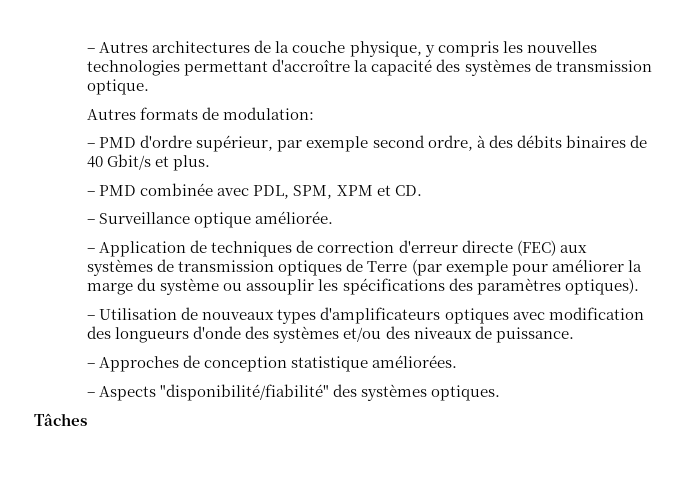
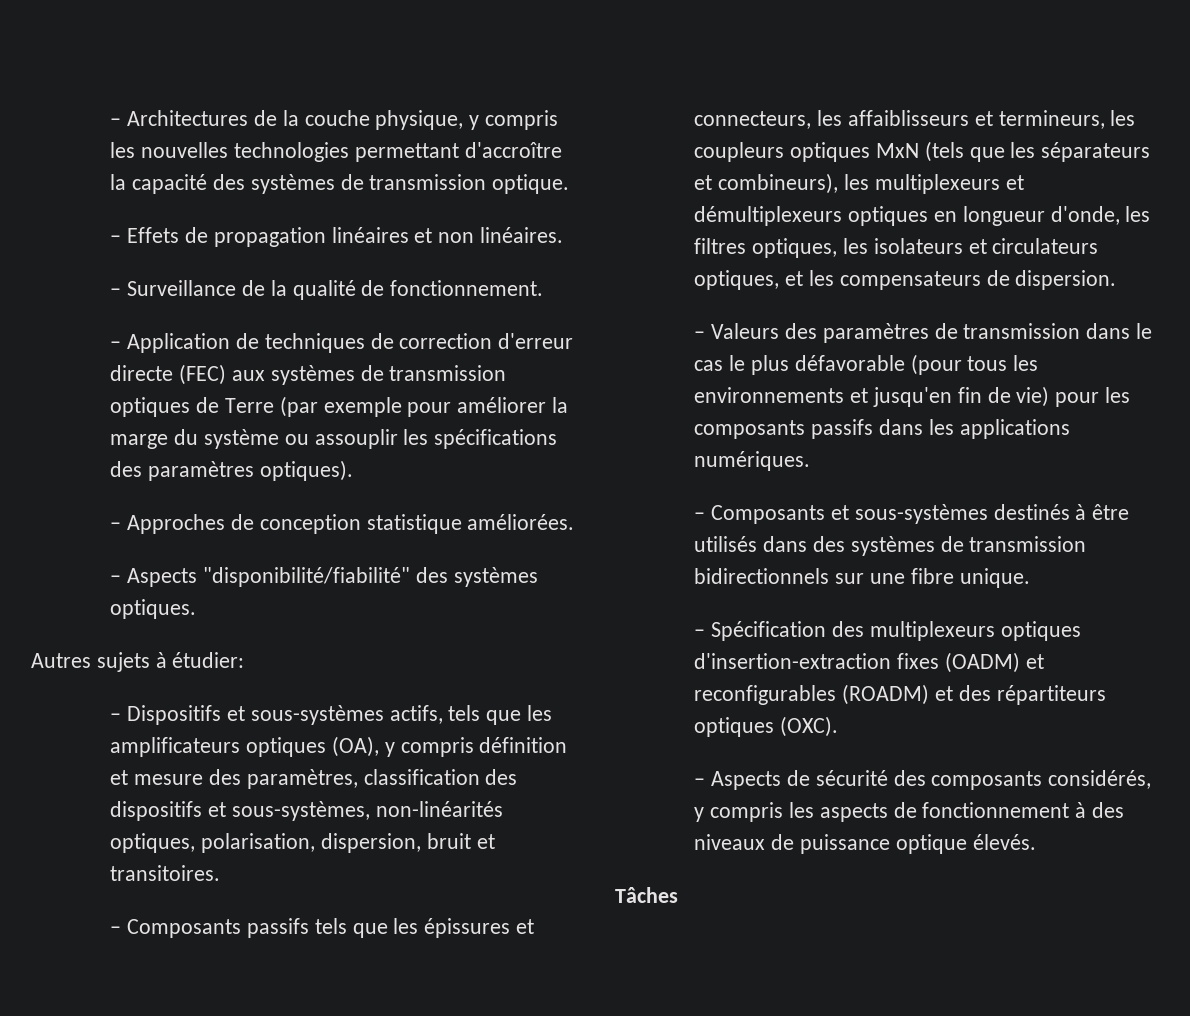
- – Autres architectures de la couche physique, y compris les nouvelles technologies permettant d'accroître la capacité des systèmes de transmission optique.
+ – Architectures de la couche physique, y compris les nouvelles technologies permettant d'accroître la capacité des systèmes de transmission optique.
- Autres formats de modulation:
- – PMD d'ordre supérieur, par exemple second ordre, à des débits binaires de 40 Gbit/s et plus.
- – PMD combinée avec PDL, SPM, XPM et CD.
- – Surveillance optique améliorée.
+ – Effets de propagation linéaires et non linéaires.
+ – Surveillance de la qualité de fonctionnement.
- – Utilisation de nouveaux types d'amplificateurs optiques avec modification des longueurs d'onde des systèmes et/ou des niveaux de puissance.
+ Autres sujets à étudier:
+ – Dispositifs et sous-systèmes actifs, tels que les amplificateurs optiques (OA), y compris définition et mesure des paramètres, classification des dispositifs et sous-systèmes, non-linéarités optiques, polarisation, dispersion, bruit et transitoires.
+ – Composants passifs tels que les épissures et connecteurs, les affaiblisseurs et termineurs, les coupleurs optiques MxN (tels que les séparateurs et combineurs), les multiplexeurs et démultiplexeurs optiques en longueur d'onde, les filtres optiques, les isolateurs et circulateurs optiques, et les compensateurs de dispersion.
+ – Valeurs des paramètres de transmission dans le cas le plus défavorable (pour tous les environnements et jusqu'en fin de vie) pour les composants passifs dans les applications numériques.
+ – Composants et sous-systèmes destinés à être utilisés dans des systèmes de transmission bidirectionnels sur une fibre unique.
+ – Spécification des multiplexeurs optiques d'insertion-extraction fixes (OADM) et reconfigurables (ROADM) et des répartiteurs optiques (OXC).
+ – Aspects de sécurité des composants considérés, y compris les aspects de fonctionnement à des niveaux de puissance optique élevés.

